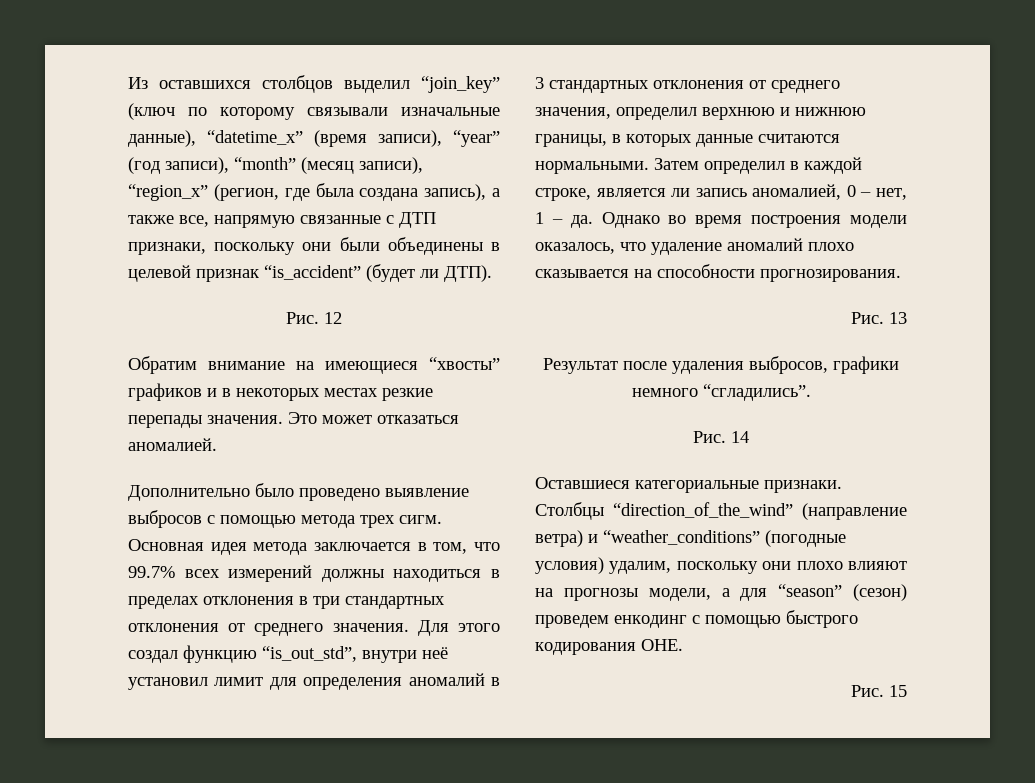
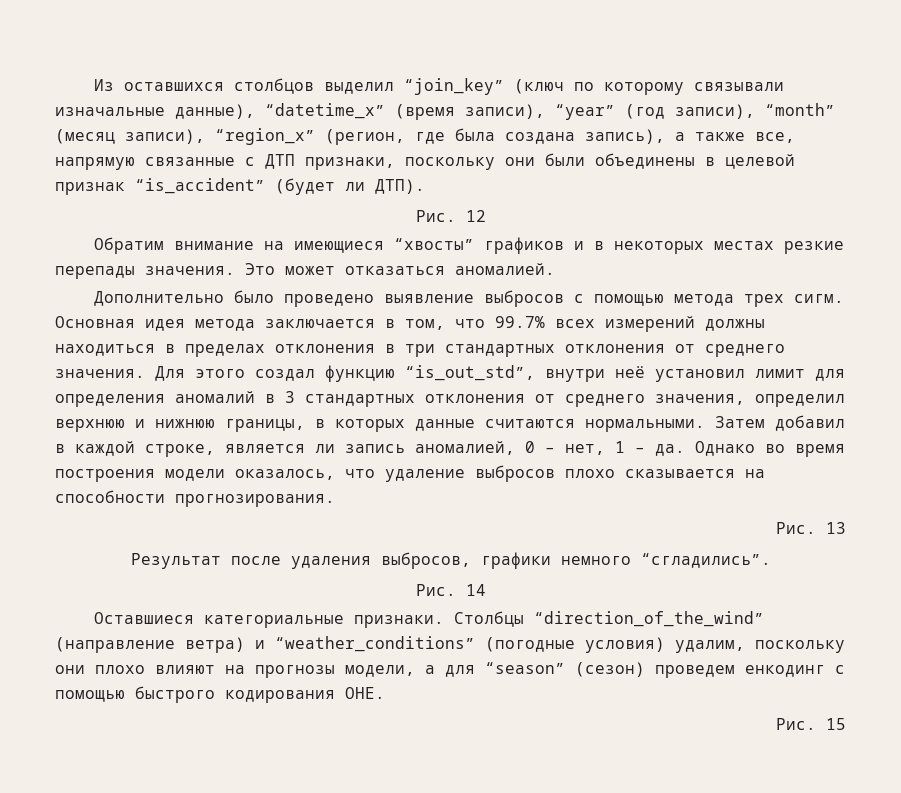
- Затем определил в каждой строке, является ли запись аномалией, 0 – нет, 1 – да.
+ Затем добавил в каждой строке, является ли запись аномалией, 0 – нет, 1 – да.
- Однако во время построения модели оказалось, что удаление аномалий плохо сказывается на способности прогнозирования.
+ Однако во время построения модели оказалось, что удаление выбросов плохо сказывается на способности прогнозирования.

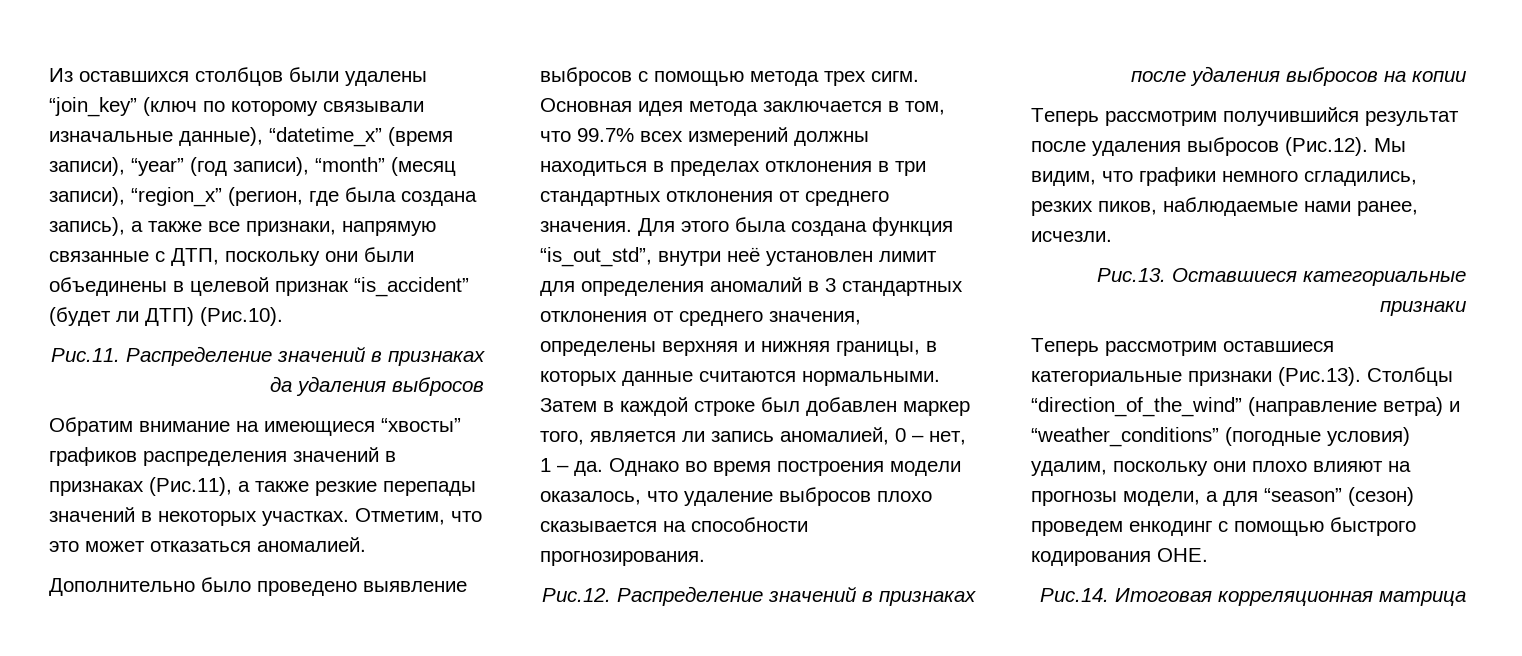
- Из оставшихся столбцов выделил “join_key” (ключ по которому связывали изначальные данные), “datetime_x” (время записи), “year” (год записи), “month” (месяц записи), “region_x” (регион, где была создана запись), а также все, напрямую связанные с ДТП признаки, поскольку они были объединены в целевой признак “is_accident” (будет ли ДТП).
- Рис. 12
+ Из оставшихся столбцов были удалены “join_key” (ключ по которому связывали изначальные данные), “datetime_x” (время записи), “year” (год записи), “month” (месяц записи), “region_x” (регион, где была создана запись), а также все признаки, напрямую связанные с ДТП, поскольку они были объединены в целевой признак “is_accident” (будет ли ДТП) (Рис.10).
+ Рис.11. Распределение значений в признаках да удаления выбросов
- Обратим внимание на имеющиеся “хвосты” графиков и в некоторых местах резкие перепады значения. Это может отказаться аномалией.
+ Обратим внимание на имеющиеся “хвосты” графиков распределения значений в признаках (Рис.11), а также резкие перепады значений в некоторых участках. Отметим, что это может отказаться аномалией.
- Для этого создал функцию “is_out_std”, внутри неё установил лимит для определения аномалий в 3 стандартных отклонения от среднего значения, определил верхнюю и нижнюю границы, в которых данные считаются нормальными.
+ Для этого была создана функция “is_out_std”, внутри неё установлен лимит для определения аномалий в 3 стандартных отклонения от среднего значения, определены верхняя и нижняя границы, в которых данные считаются нормальными.
- Затем добавил в каждой строке, является ли запись аномалией, 0 – нет, 1 – да.
+ Затем в каждой строке был добавлен маркер того, является ли запись аномалией, 0 – нет, 1 – да.
- Рис. 13
- Результат после удаления выбросов, графики немного “сгладились”.
- Рис. 14
- Оставшиеся категориальные признаки. Столбцы “direction_of_the_wind” (направление ветра) и “weather_conditions” (погодные условия) удалим, поскольку они плохо влияют на прогнозы модели, а для “season” (сезон) проведем енкодинг c помощью быстрого кодирования OHE.
+ Рис.12. Распределение значений в признаках после удаления выбросов на копии
+ Теперь рассмотрим получившийся результат после удаления выбросов (Рис.12). Мы видим, что графики немного сгладились, резких пиков, наблюдаемые нами ранее, исчезли.
+ Рис.13. Оставшиеся категориальные признаки
+ Теперь рассмотрим оставшиеся категориальные признаки (Рис.13). Столбцы “direction_of_the_wind” (направление ветра) и “weather_conditions” (погодные условия) удалим, поскольку они плохо влияют на прогнозы модели, а для “season” (сезон) проведем енкодинг c помощью быстрого кодирования OHE.
- Рис. 15
+ Рис.14. Итоговая корреляционная матрица

